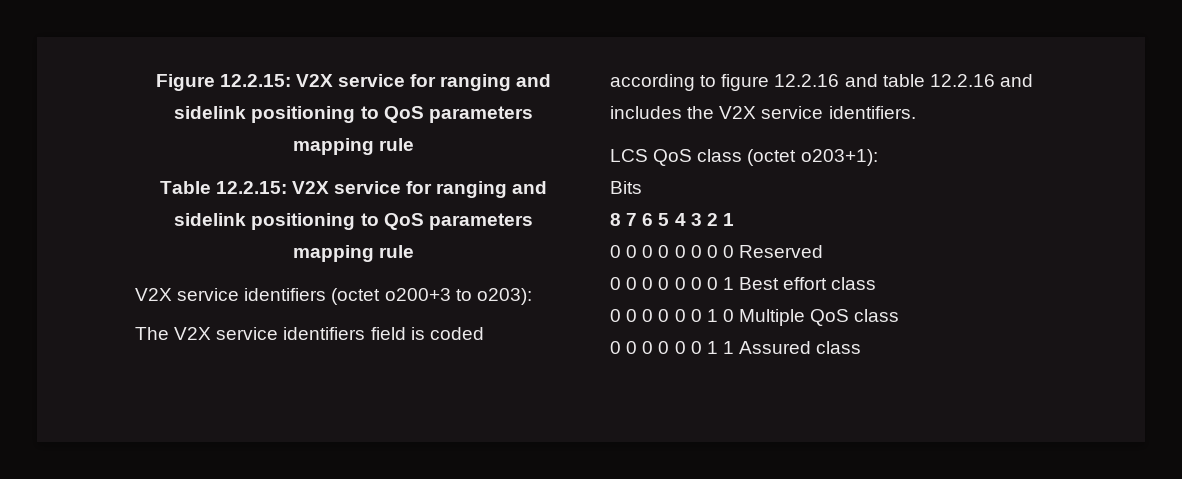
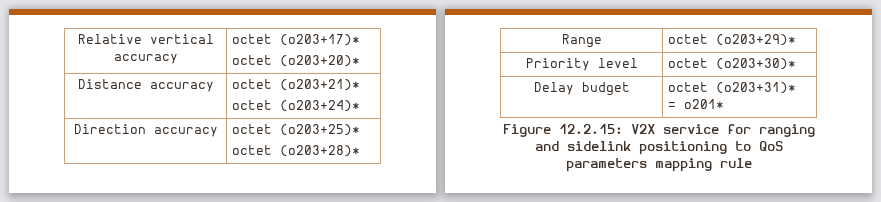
+ Relative vertical accuracy | octet (o203+17)*
+ octet (o203+20)*
+ Distance accuracy | octet (o203+21)*
+ octet (o203+24)*
+ Direction accuracy | octet (o203+25)*
+ octet (o203+28)*
+ Range | octet (o203+29)*
+ Priority level | octet (o203+30)*
+ Delay budget | octet (o203+31)* = o201*
- Table 12.2.15: V2X service for ranging and sidelink positioning to QoS parameters mapping rule
- V2X service identifiers (octet o200+3 to o203):
- The V2X service identifiers field is coded according to figure 12.2.16 and table 12.2.16 and includes the V2X service identifiers.
- LCS QoS class (octet o203+1):
- Bits
- 8 7 6 5 4 3 2 1
- 0 0 0 0 0 0 0 0 Reserved
- 0 0 0 0 0 0 0 1 Best effort class
- 0 0 0 0 0 0 1 0 Multiple QoS class
- 0 0 0 0 0 0 1 1 Assured class

